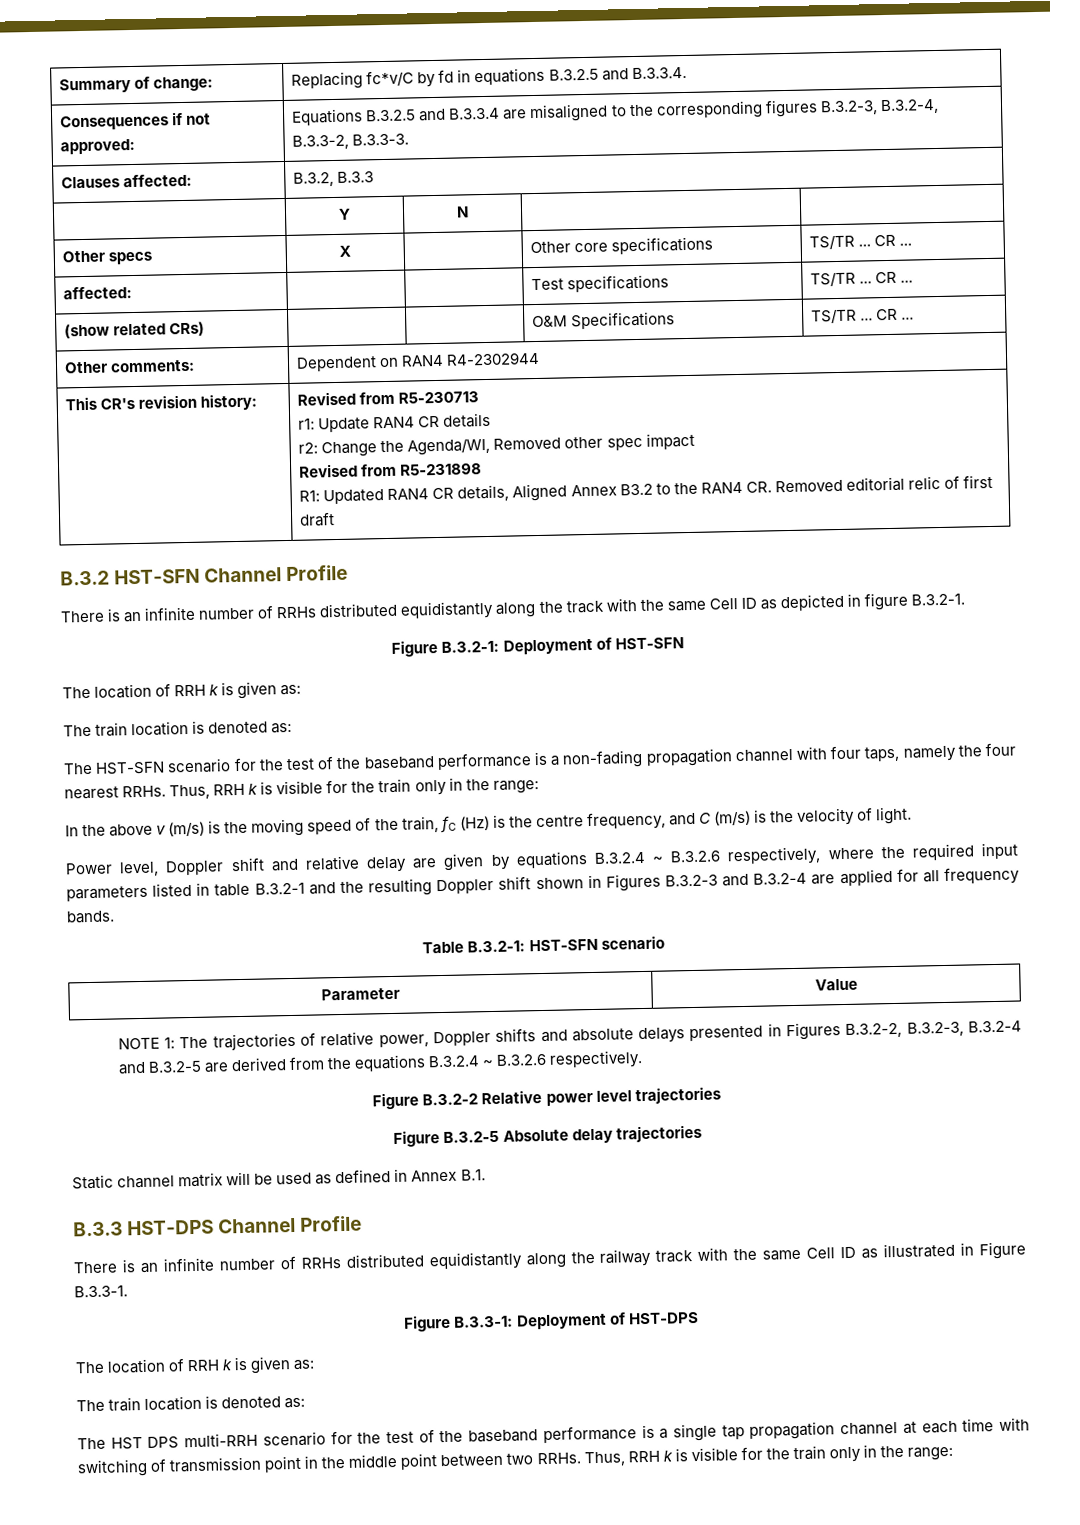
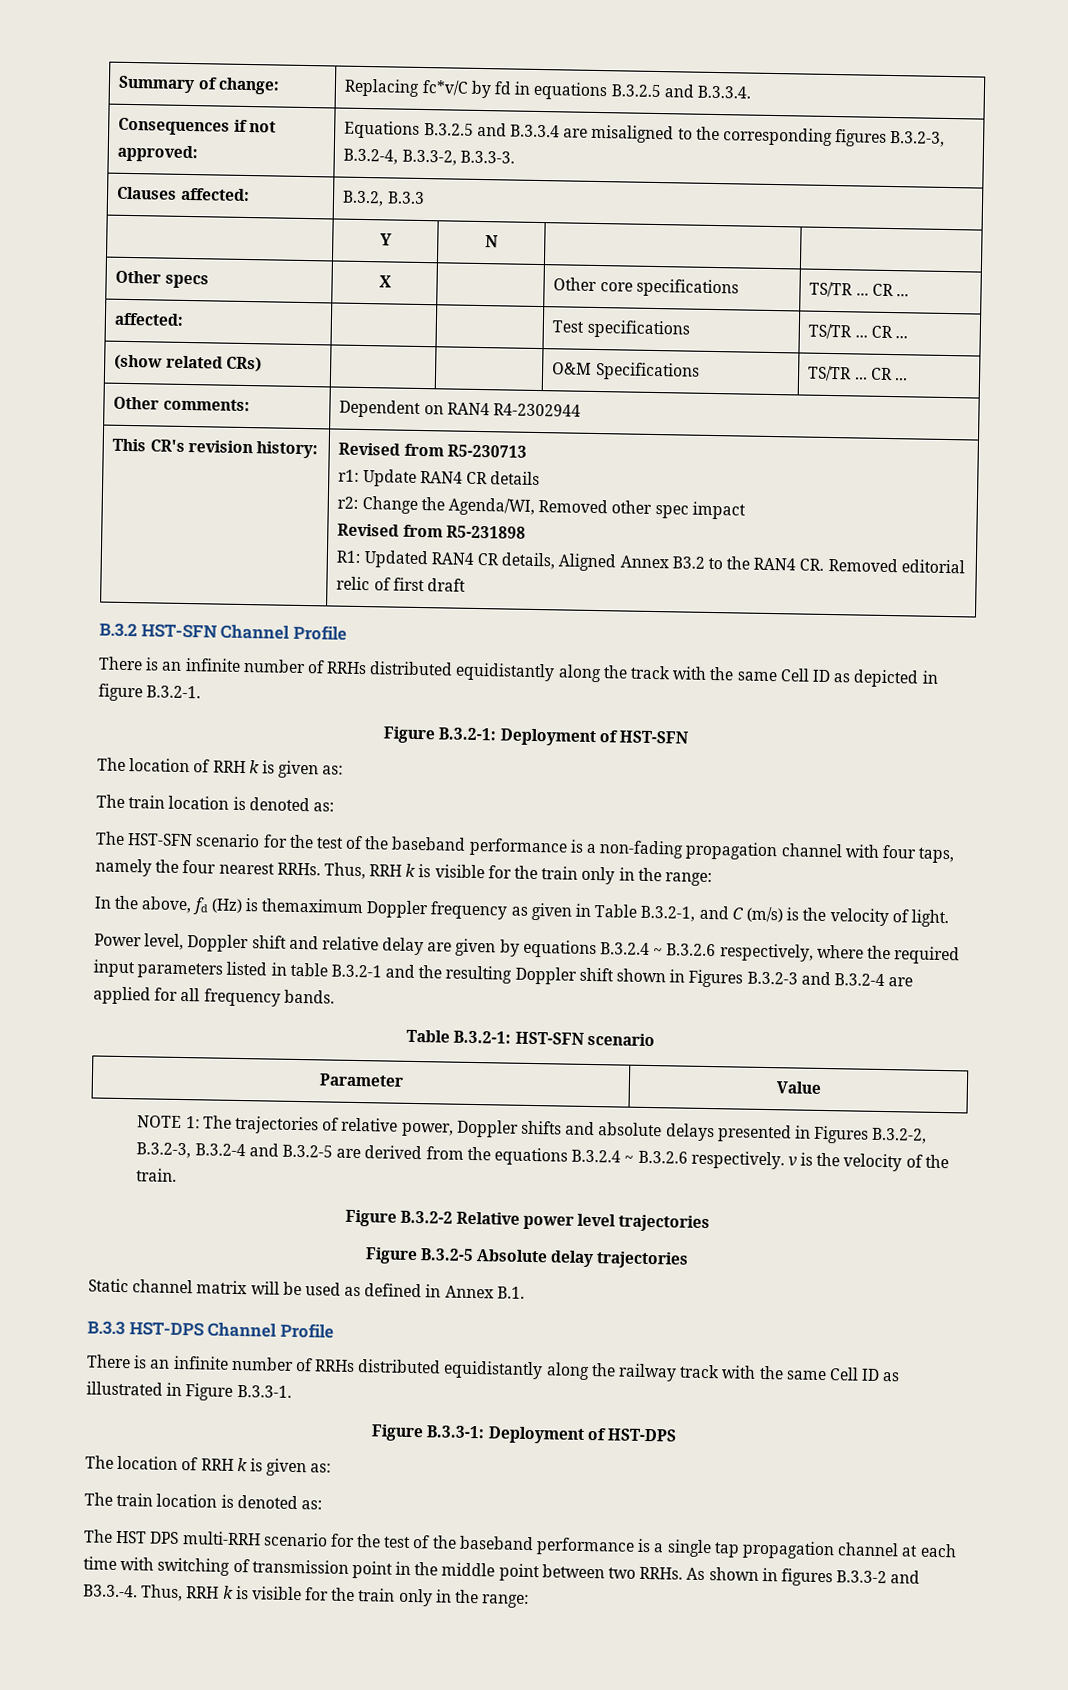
- In the above v (m/s) is the moving speed of the train, fC (Hz) is the centre frequency, and C (m/s) is the velocity of light.
+ In the above, fd (Hz) is themaximum Doppler frequency as given in Table B.3.2-1, and C (m/s) is the velocity of light.
- NOTE 1: The trajectories of relative power, Doppler shifts and absolute delays presented in Figures B.3.2-2, B.3.2-3, B.3.2-4 and B.3.2-5 are derived from the equations B.3.2.4 ~ B.3.2.6 respectively.
+ NOTE 1: The trajectories of relative power, Doppler shifts and absolute delays presented in Figures B.3.2-2, B.3.2-3, B.3.2-4 and B.3.2-5 are derived from the equations B.3.2.4 ~ B.3.2.6 respectively. v is the velocity of the train.
- The HST DPS multi-RRH scenario for the test of the baseband performance is a single tap propagation channel at each time with switching of transmission point in the middle point between two RRHs. Thus, RRH k is visible for the train only in the range:
+ The HST DPS multi-RRH scenario for the test of the baseband performance is a single tap propagation channel at each time with switching of transmission point in the middle point between two RRHs. As shown in figures B.3.3-2 and B3.3.-4. Thus, RRH k is visible for the train only in the range:

